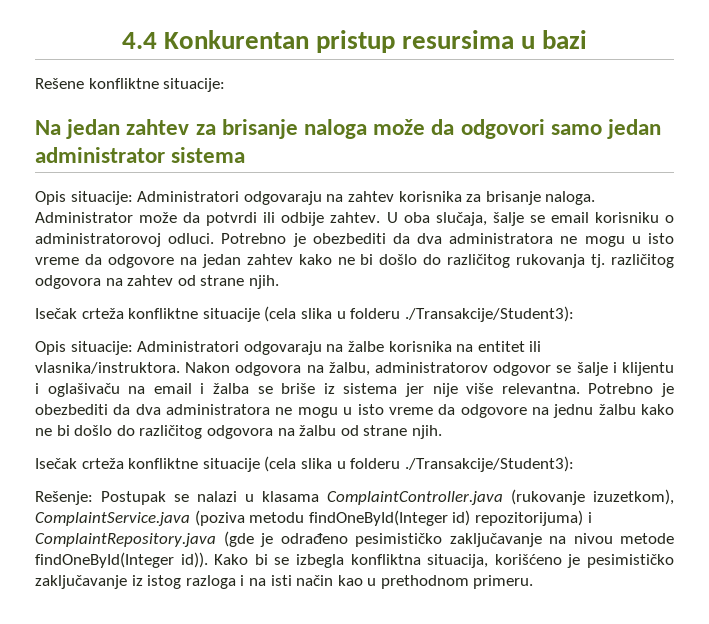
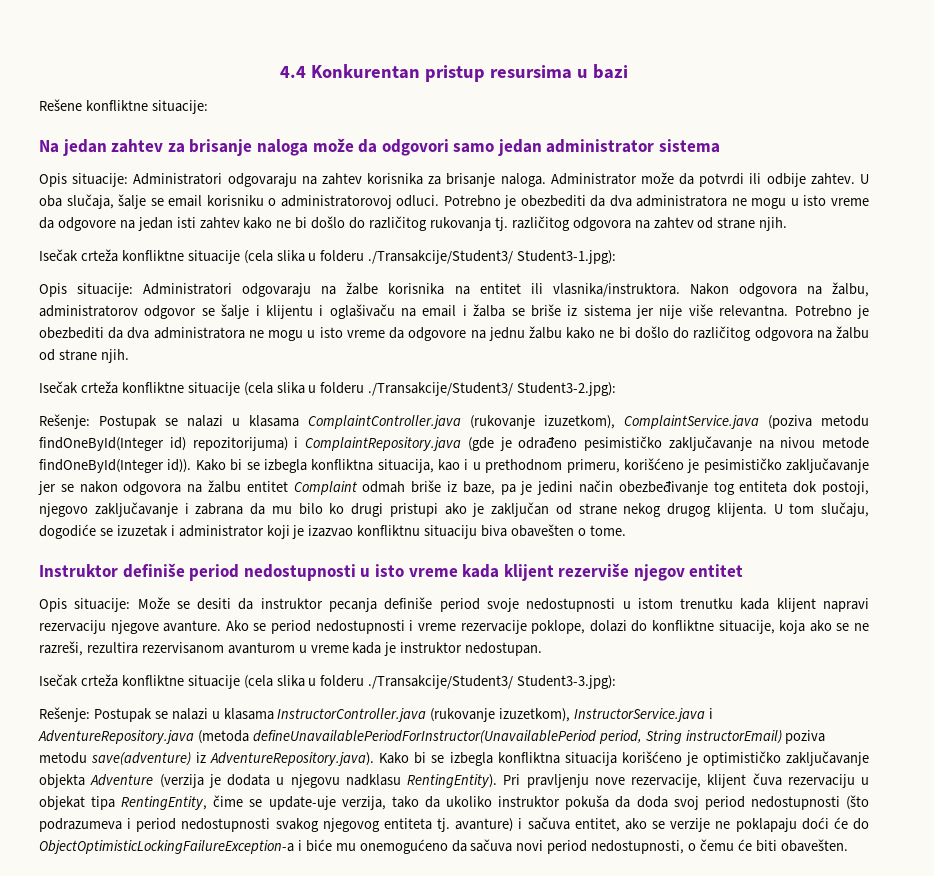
- Potrebno je obezbediti da dva administratora ne mogu u isto vreme da odgovore na jedan zahtev kako ne bi došlo do različitog rukovanja tj. različitog odgovora na zahtev od strane njih.
- Isečak crteža konfliktne situacije (cela slika u folderu ./Transakcije/Student3):
+ Potrebno je obezbediti da dva administratora ne mogu u isto vreme da odgovore na jedan isti zahtev kako ne bi došlo do različitog rukovanja tj. različitog odgovora na zahtev od strane njih.
+ Isečak crteža konfliktne situacije (cela slika u folderu ./Transakcije/Student3/ Student3-1.jpg):
  Potrebno je obezbediti da dva administratora ne mogu u isto vreme da odgovore na jednu žalbu kako ne bi došlo do različitog odgovora na žalbu od strane njih.
- Isečak crteža konfliktne situacije (cela slika u folderu ./Transakcije/Student3):
+ Isečak crteža konfliktne situacije (cela slika u folderu ./Transakcije/Student3/ Student3-2.jpg):
- Kako bi se izbegla konfliktna situacija, korišćeno je pesimističko zaključavanje iz istog razloga i na isti način kao u prethodnom primeru.
+ Kako bi se izbegla konfliktna situacija, kao i u prethodnom primeru, korišćeno je pesimističko zaključavanje jer se nakon odgovora na žalbu entitet Complaint odmah briše iz baze, pa je jedini način obezbeđivanje tog entiteta dok postoji, njegovo zaključavanje i zabrana da mu bilo ko drugi pristupi ako je zaključan od strane nekog drugog klijenta. U tom slučaju, dogodiće se izuzetak i administrator koji je izazvao konfliktnu situaciju biva obavešten o tome.
+ Instruktor definiše period nedostupnosti u isto vreme kada klijent rezerviše njegov entitet
+ Opis situacije: Može se desiti da instruktor pecanja definiše period svoje nedostupnosti u istom trenutku kada klijent napravi rezervaciju njegove avanture. Ako se period nedostupnosti i vreme rezervacije poklope, dolazi do konfliktne situacije, koja ako se ne razreši, rezultira rezervisanom avanturom u vreme kada je instruktor nedostupan.
+ Isečak crteža konfliktne situacije (cela slika u folderu ./Transakcije/Student3/ Student3-3.jpg):
+ Rešenje: Postupak se nalazi u klasama InstructorController.java (rukovanje izuzetkom), InstructorService.java i AdventureRepository.java (metoda defineUnavailablePeriodForInstructor(UnavailablePeriod period, String instructorEmail) poziva metodu save(adventure) iz AdventureRepository.java). Kako bi se izbegla konfliktna situacija korišćeno je optimističko zaključavanje objekta Adventure (verzija je dodata u njegovu nadklasu RentingEntity). Pri pravljenju nove rezervacije, klijent čuva rezervaciju u objekat tipa RentingEntity, čime se update-uje verzija, tako da ukoliko instruktor pokuša da doda svoj period nedostupnosti (što podrazumeva i period nedostupnosti svakog njegovog entiteta tj. avanture) i sačuva entitet, ako se verzije ne poklapaju doći će do ObjectOptimisticLockingFailureException-a i biće mu onemogućeno da sačuva novi period nedostupnosti, o čemu će biti obavešten.

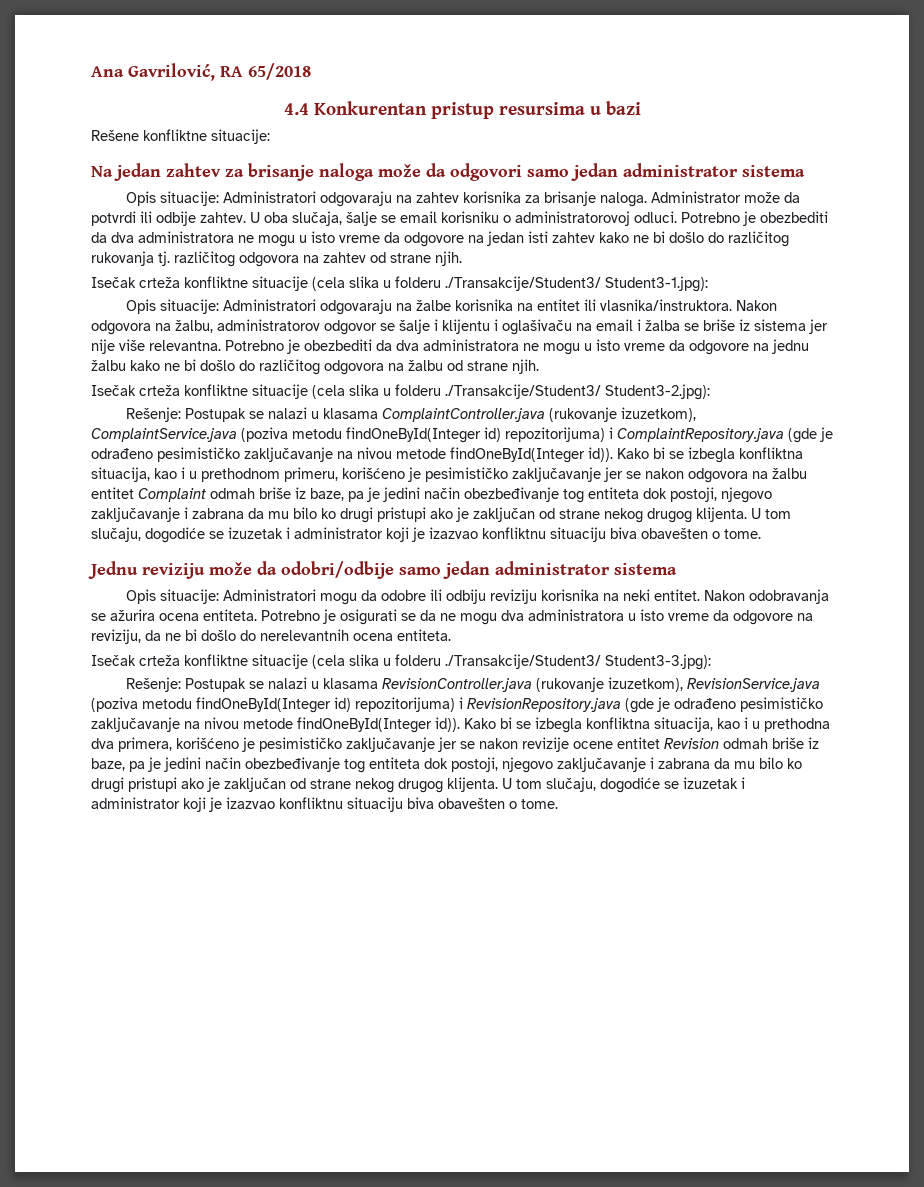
+ Ana Gavrilović, RA 65/2018
- Instruktor definiše period nedostupnosti u isto vreme kada klijent rezerviše njegov entitet
- Opis situacije: Može se desiti da instruktor pecanja definiše period svoje nedostupnosti u istom trenutku kada klijent napravi rezervaciju njegove avanture. Ako se period nedostupnosti i vreme rezervacije poklope, dolazi do konfliktne situacije, koja ako se ne razreši, rezultira rezervisanom avanturom u vreme kada je instruktor nedostupan.
+ Jednu reviziju može da odobri/odbije samo jedan administrator sistema
+ Opis situacije: Administratori mogu da odobre ili odbiju reviziju korisnika na neki entitet. Nakon odobravanja se ažurira ocena entiteta. Potrebno je osigurati se da ne mogu dva administratora u isto vreme da odgovore na reviziju, da ne bi došlo do nerelevantnih ocena entiteta.
- Rešenje: Postupak se nalazi u klasama InstructorController.java (rukovanje izuzetkom), InstructorService.java i AdventureRepository.java (metoda defineUnavailablePeriodForInstructor(UnavailablePeriod period, String instructorEmail) poziva metodu save(adventure) iz AdventureRepository.java). Kako bi se izbegla konfliktna situacija korišćeno je optimističko zaključavanje objekta Adventure (verzija je dodata u njegovu nadklasu RentingEntity). Pri pravljenju nove rezervacije, klijent čuva rezervaciju u objekat tipa RentingEntity, čime se update-uje verzija, tako da ukoliko instruktor pokuša da doda svoj period nedostupnosti (što podrazumeva i period nedostupnosti svakog njegovog entiteta tj. avanture) i sačuva entitet, ako se verzije ne poklapaju doći će do ObjectOptimisticLockingFailureException-a i biće mu onemogućeno da sačuva novi period nedostupnosti, o čemu će biti obavešten.
+ Rešenje: Postupak se nalazi u klasama RevisionController.java (rukovanje izuzetkom), RevisionService.java (poziva metodu findOneById(Integer id) repozitorijuma) i RevisionRepository.java (gde je odrađeno pesimističko zaključavanje na nivou metode findOneById(Integer id)). Kako bi se izbegla konfliktna situacija, kao i u prethodna dva primera, korišćeno je pesimističko zaključavanje jer se nakon revizije ocene entitet Revision odmah briše iz baze, pa je jedini način obezbeđivanje tog entiteta dok postoji, njegovo zaključavanje i zabrana da mu bilo ko drugi pristupi ako je zaključan od strane nekog drugog klijenta. U tom slučaju, dogodiće se izuzetak i administrator koji je izazvao konfliktnu situaciju biva obavešten o tome.

